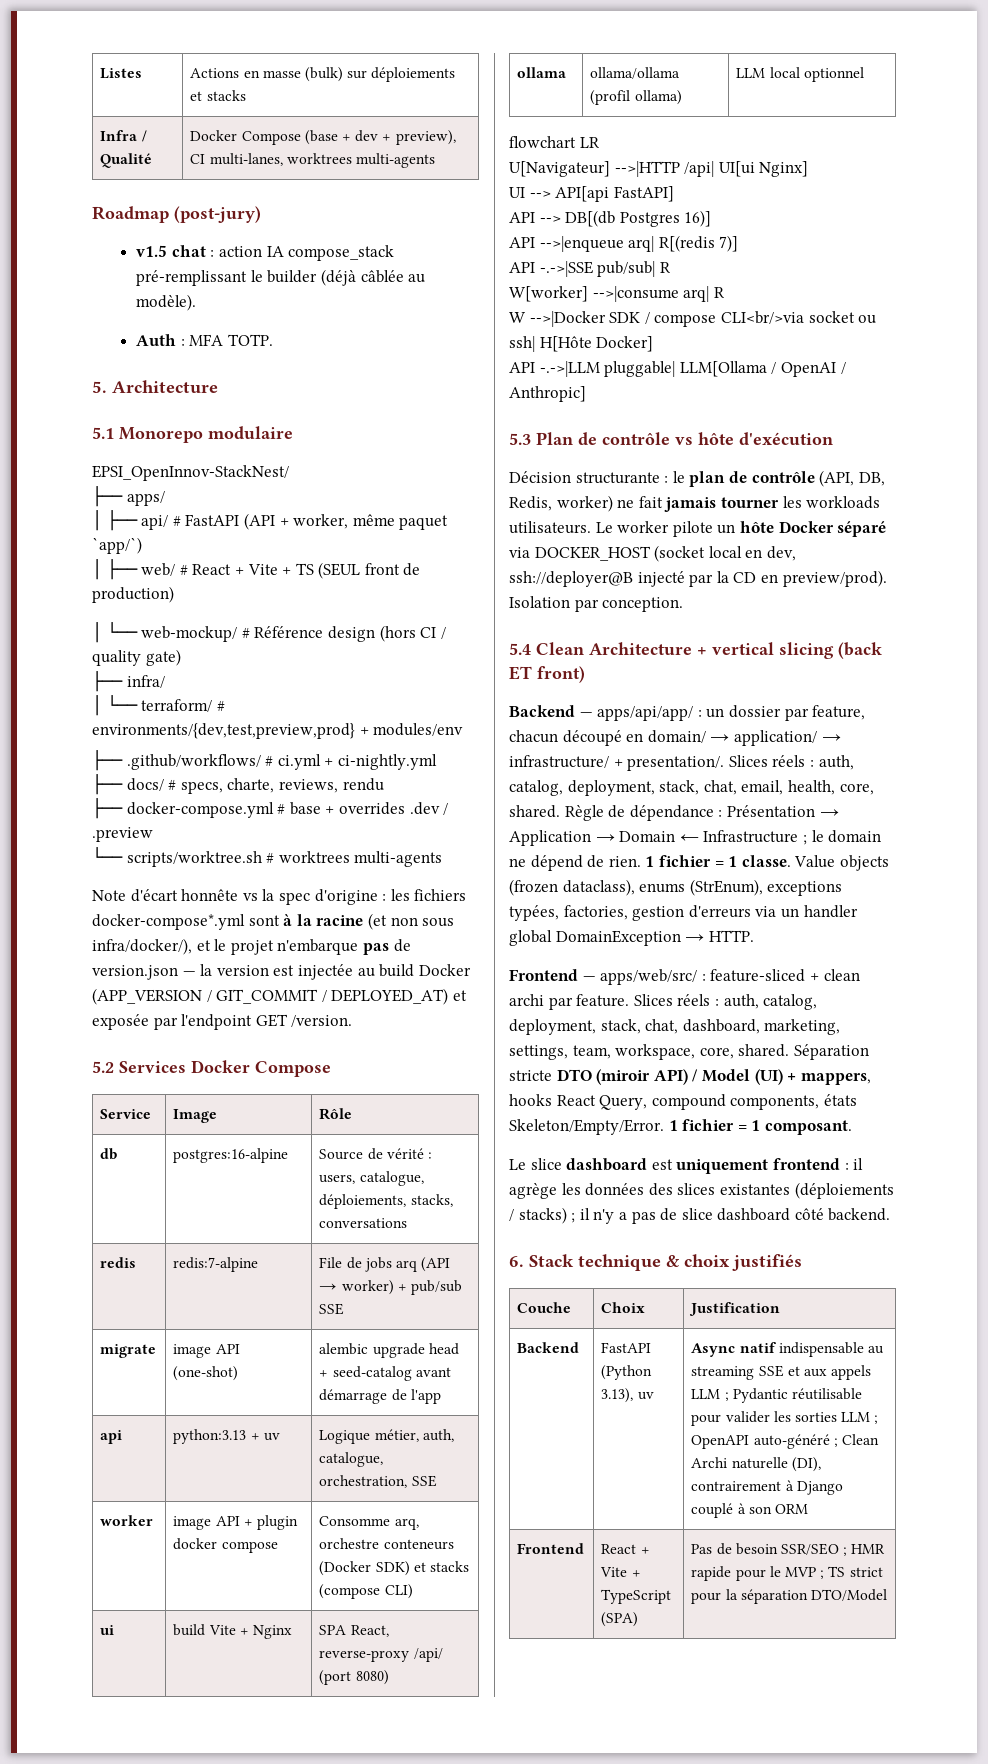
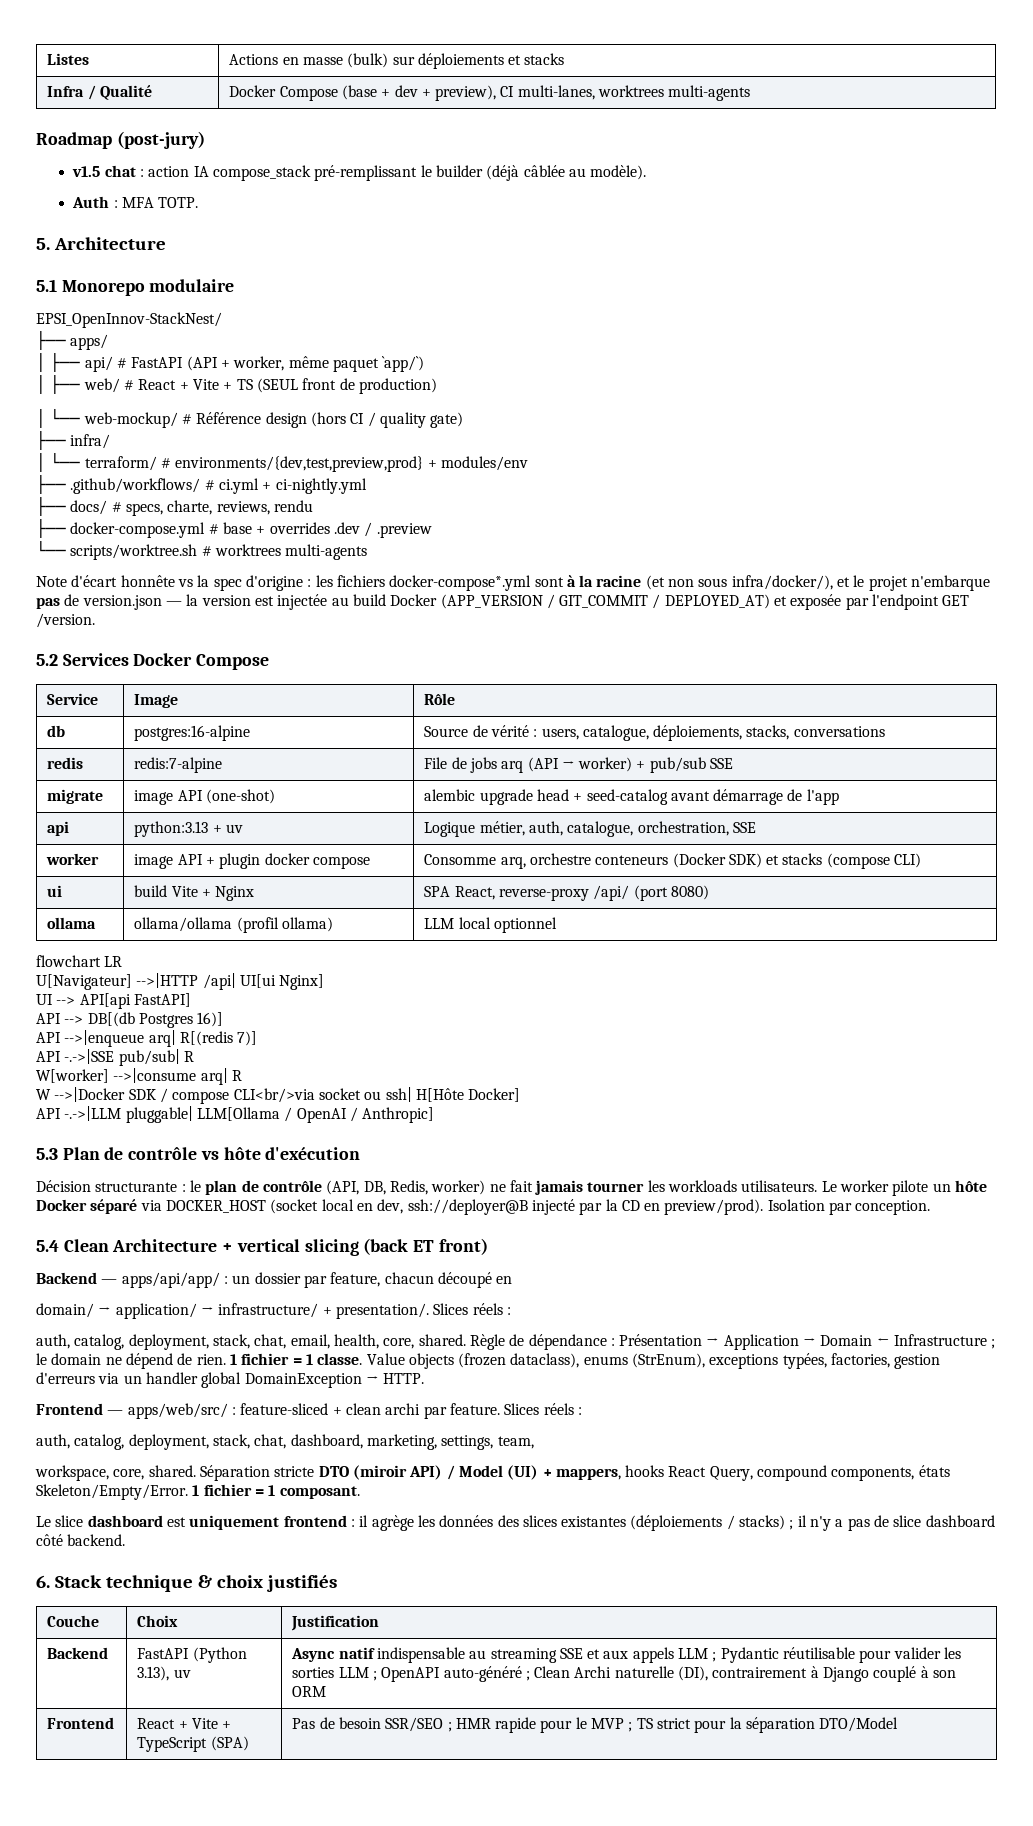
- Backend — apps/api/app/ : un dossier par feature, chacun découpé en domain/ → application/ → infrastructure/ + presentation/. Slices réels : auth, catalog, deployment, stack, chat, email, health, core, shared.
+ Backend — apps/api/app/ : un dossier par feature, chacun découpé en
+ domain/ → application/ → infrastructure/ + presentation/. Slices réels :
+ auth, catalog, deployment, stack, chat, email, health, core, shared.
- Frontend — apps/web/src/ : feature-sliced + clean archi par feature. Slices réels : auth, catalog, deployment, stack, chat, dashboard, marketing, settings, team, workspace, core, shared.
+ Frontend — apps/web/src/ : feature-sliced + clean archi par feature. Slices réels :
+ auth, catalog, deployment, stack, chat, dashboard, marketing, settings, team,
+ workspace, core, shared.

